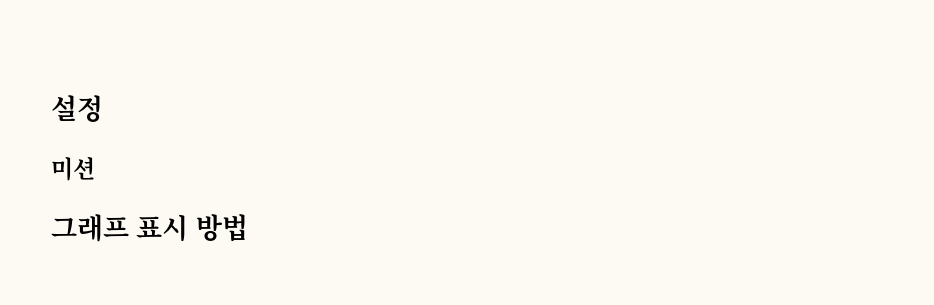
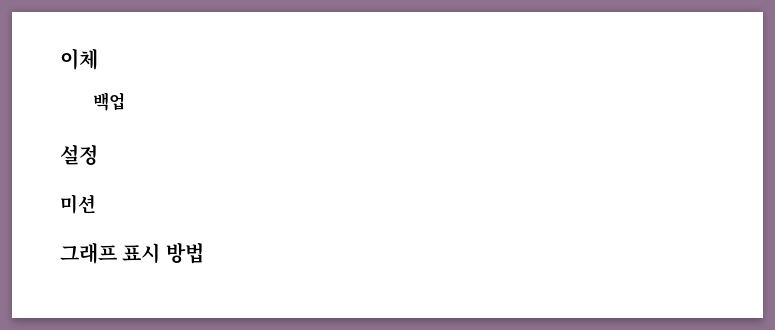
+ 이체
+ 백업

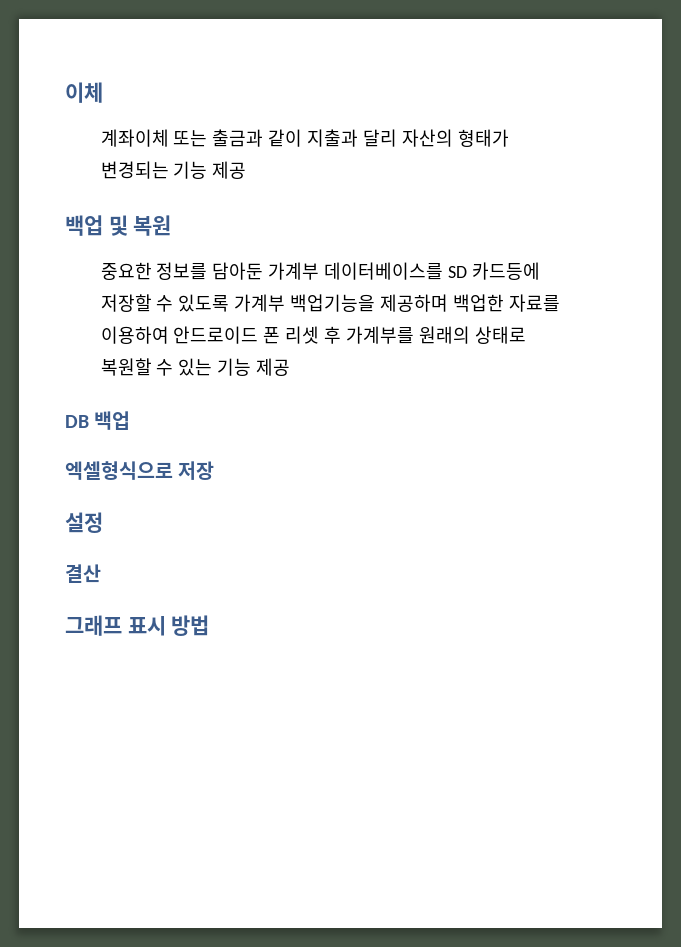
- 백업
+ 계좌이체 또는 출금과 같이 지출과 달리 자산의 형태가 변경되는 기능 제공
+ 백업 및 복원
+ 중요한 정보를 담아둔 가계부 데이터베이스를 SD 카드등에 저장할 수 있도록 가계부 백업기능을 제공하며 백업한 자료를 이용하여 안드로이드 폰 리셋 후 가계부를 원래의 상태로 복원할 수 있는 기능 제공
+ DB 백업
+ 엑셀형식으로 저장
- 미션
+ 결산

